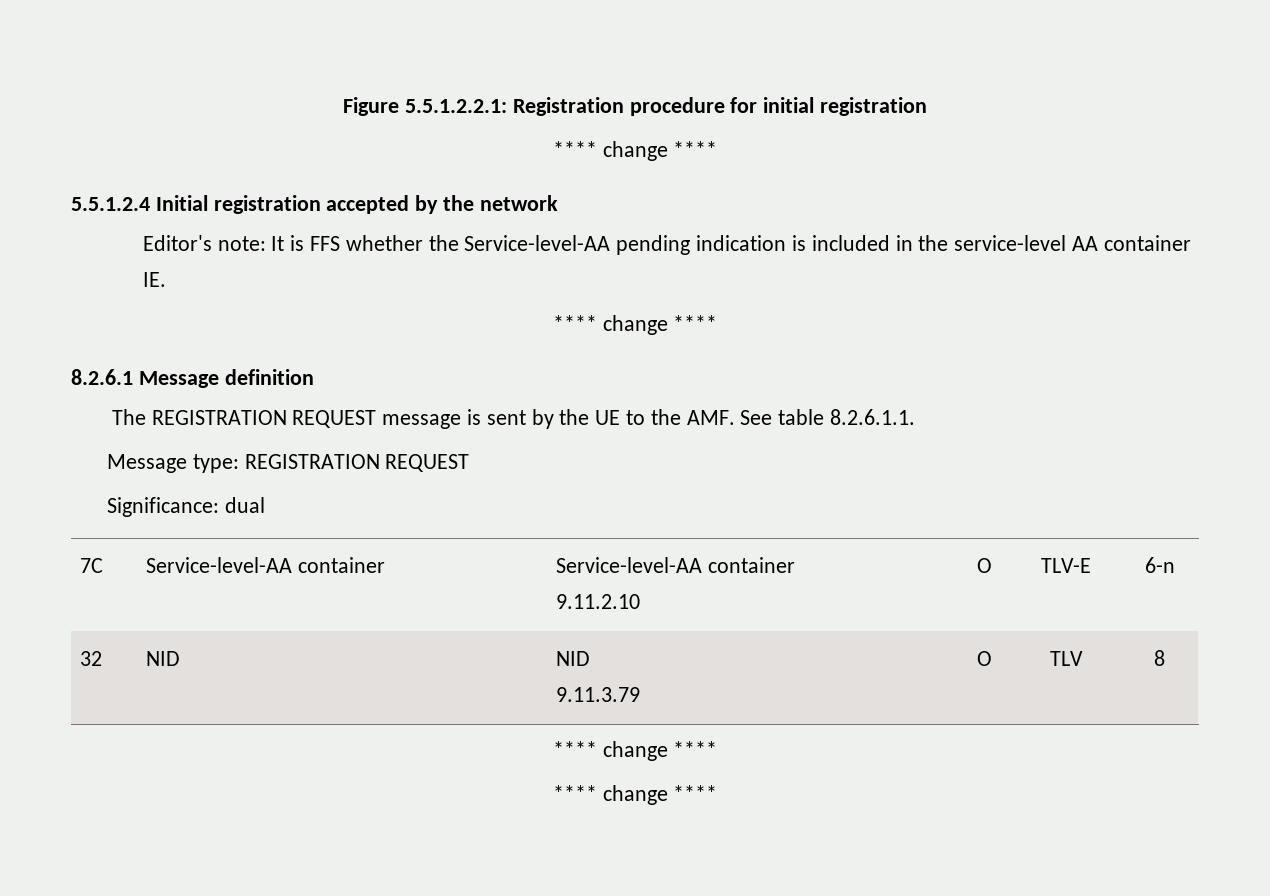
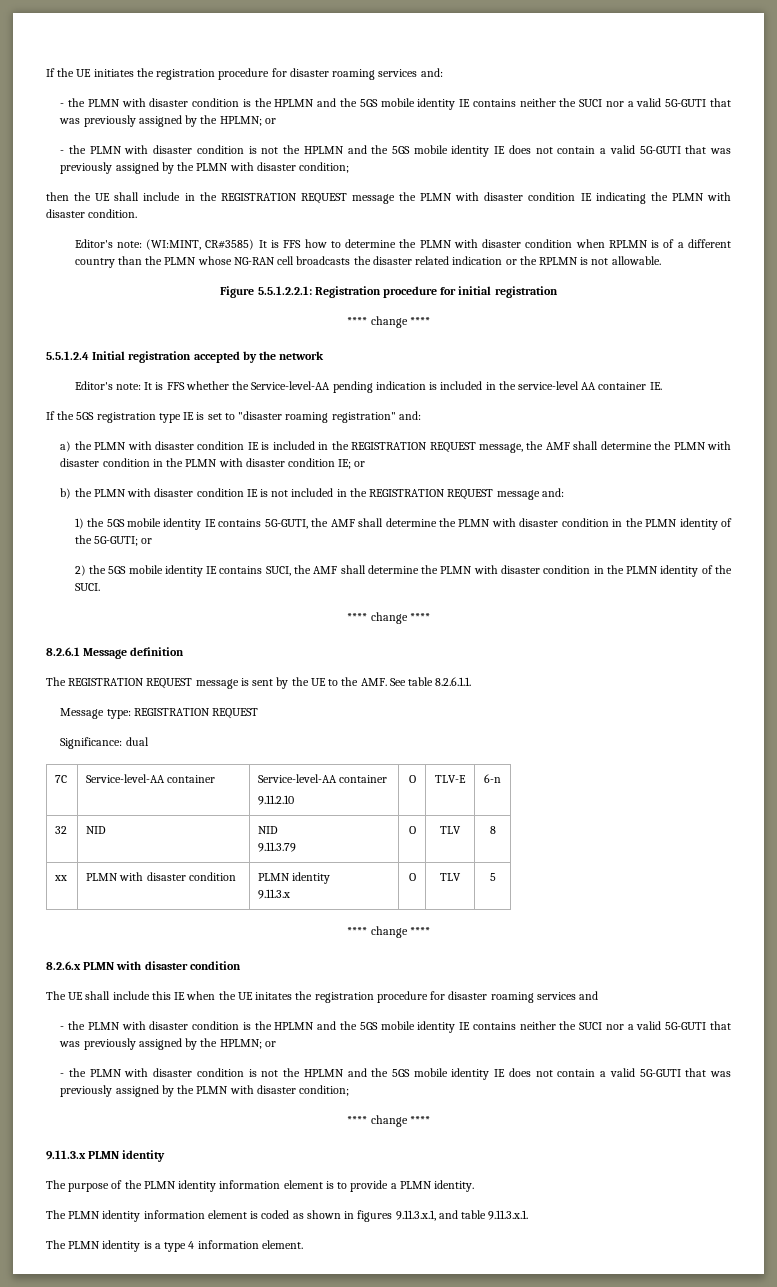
+ If the UE initiates the registration procedure for disaster roaming services and:
+ - the PLMN with disaster condition is the HPLMN and the 5GS mobile identity IE contains neither the SUCI nor a valid 5G-GUTI that was previously assigned by the HPLMN; or
+ - the PLMN with disaster condition is not the HPLMN and the 5GS mobile identity IE does not contain a valid 5G-GUTI that was previously assigned by the PLMN with disaster condition;
+ then the UE shall include in the REGISTRATION REQUEST message the PLMN with disaster condition IE indicating the PLMN with disaster condition.
+ Editor's note: (WI:MINT, CR#3585) It is FFS how to determine the PLMN with disaster condition when RPLMN is of a different country than the PLMN whose NG-RAN cell broadcasts the disaster related indication or the RPLMN is not allowable.
+ If the 5GS registration type IE is set to "disaster roaming registration" and:
+ a) the PLMN with disaster condition IE is included in the REGISTRATION REQUEST message, the AMF shall determine the PLMN with disaster condition in the PLMN with disaster condition IE; or
+ b) the PLMN with disaster condition IE is not included in the REGISTRATION REQUEST message and:
+ 1) the 5GS mobile identity IE contains 5G-GUTI, the AMF shall determine the PLMN with disaster condition in the PLMN identity of the 5G-GUTI; or
+ 2) the 5GS mobile identity IE contains SUCI, the AMF shall determine the PLMN with disaster condition in the PLMN identity of the SUCI.
  32 | NID | NID
  9.11.3.79 | O | TLV | 8
+ xx | PLMN with disaster condition | PLMN identity
+ 9.11.3.x | O | TLV | 5
  **** change ****
+ 8.2.6.x PLMN with disaster condition
+ The UE shall include this IE when the UE initates the registration procedure for disaster roaming services and
+ - the PLMN with disaster condition is the HPLMN and the 5GS mobile identity IE contains neither the SUCI nor a valid 5G-GUTI that was previously assigned by the HPLMN; or
+ - the PLMN with disaster condition is not the HPLMN and the 5GS mobile identity IE does not contain a valid 5G-GUTI that was previously assigned by the PLMN with disaster condition;
  **** change ****
+ 9.11.3.x PLMN identity
+ The purpose of the PLMN identity information element is to provide a PLMN identity.
+ The PLMN identity information element is coded as shown in figures 9.11.3.x.1, and table 9.11.3.x.1.
+ The PLMN identity is a type 4 information element.

